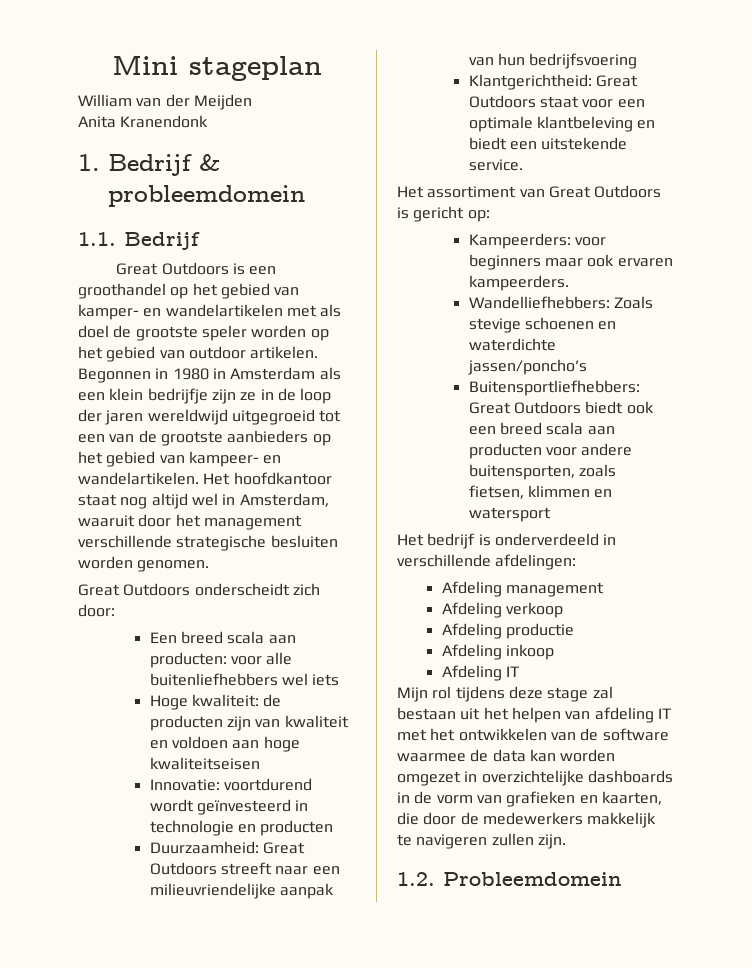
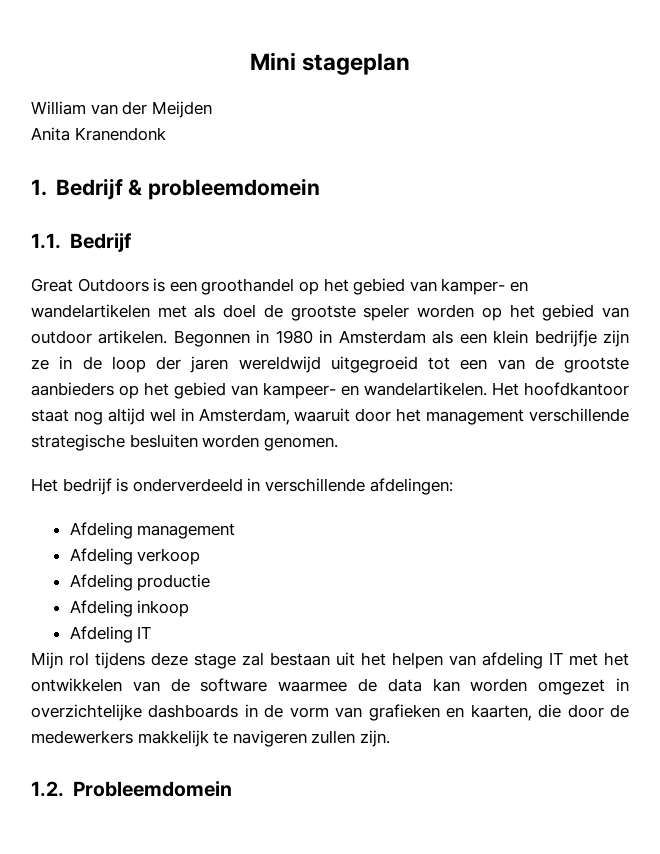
- Great Outdoors onderscheidt zich door:
- Een breed scala aan producten: voor alle buitenliefhebbers wel iets
- Hoge kwaliteit: de producten zijn van kwaliteit en voldoen aan hoge kwaliteitseisen
- Innovatie: voortdurend wordt geïnvesteerd in technologie en producten
- Duurzaamheid: Great Outdoors streeft naar een milieuvriendelijke aanpak van hun bedrijfsvoering
- Klantgerichtheid: Great Outdoors staat voor een optimale klantbeleving en biedt een uitstekende service.
- Het assortiment van Great Outdoors is gericht op:
- Kampeerders: voor beginners maar ook ervaren kampeerders.
- Wandelliefhebbers: Zoals stevige schoenen en waterdichte jassen/poncho’s
- Buitensportliefhebbers: Great Outdoors biedt ook een breed scala aan producten voor andere buitensporten, zoals fietsen, klimmen en watersport

